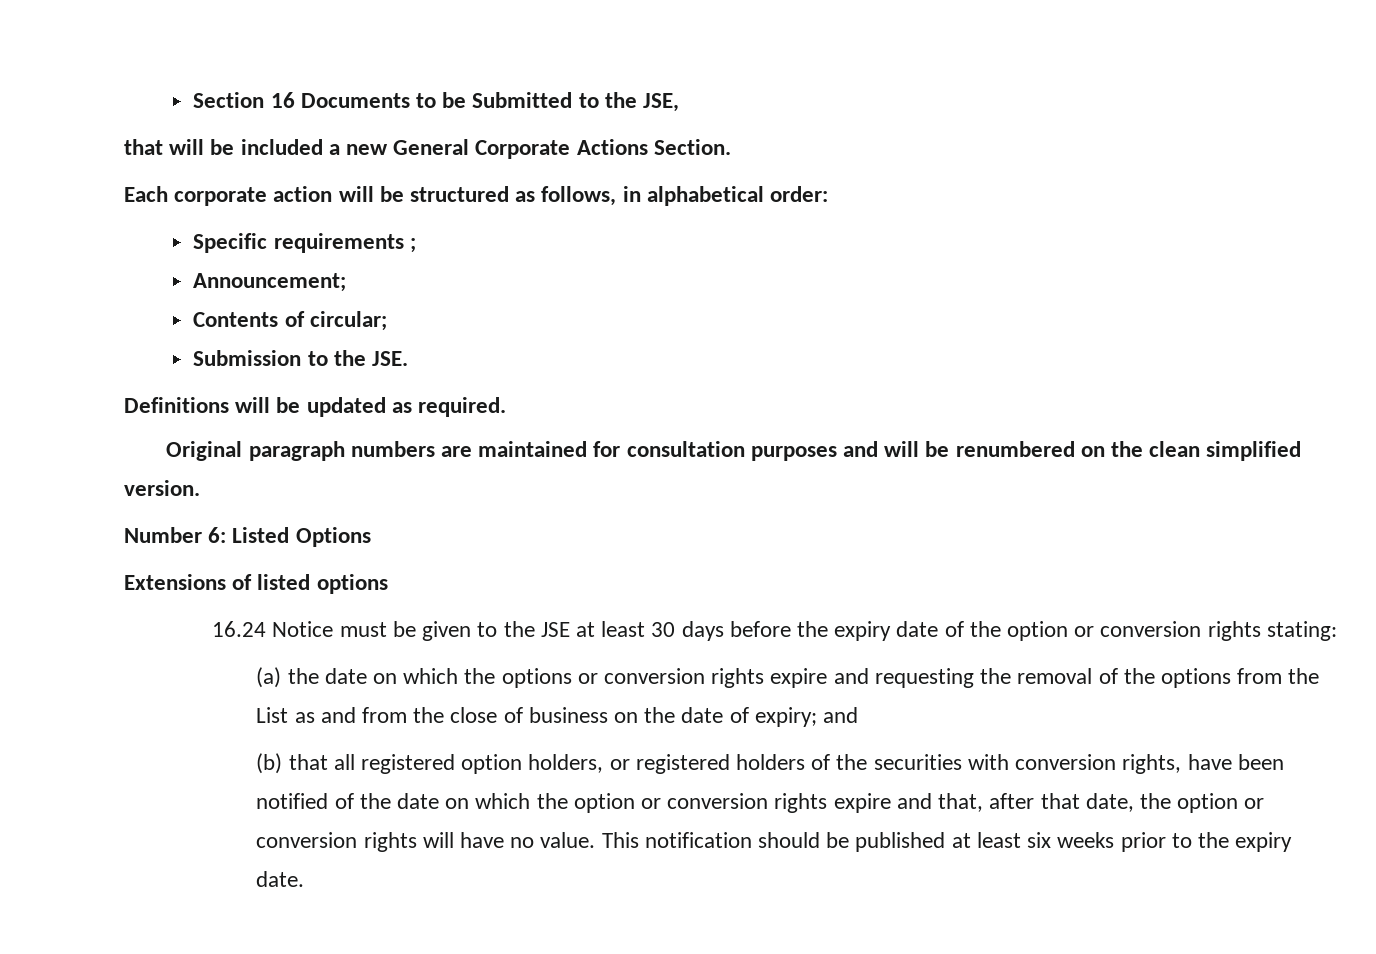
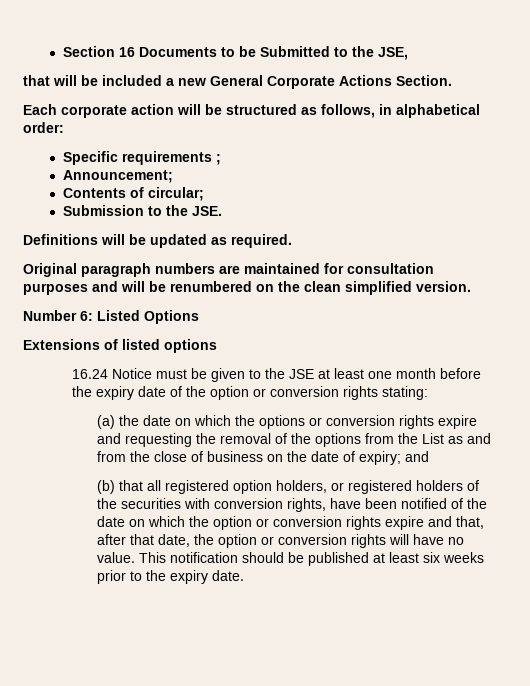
- 16.24 Notice must be given to the JSE at least 30 days before the expiry date of the option or conversion rights stating:
+ 16.24 Notice must be given to the JSE at least one month before the expiry date of the option or conversion rights stating:

